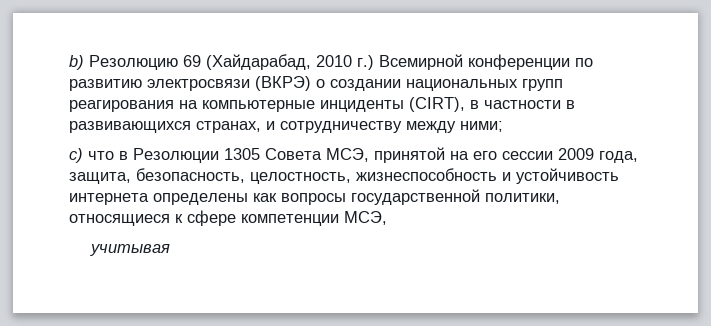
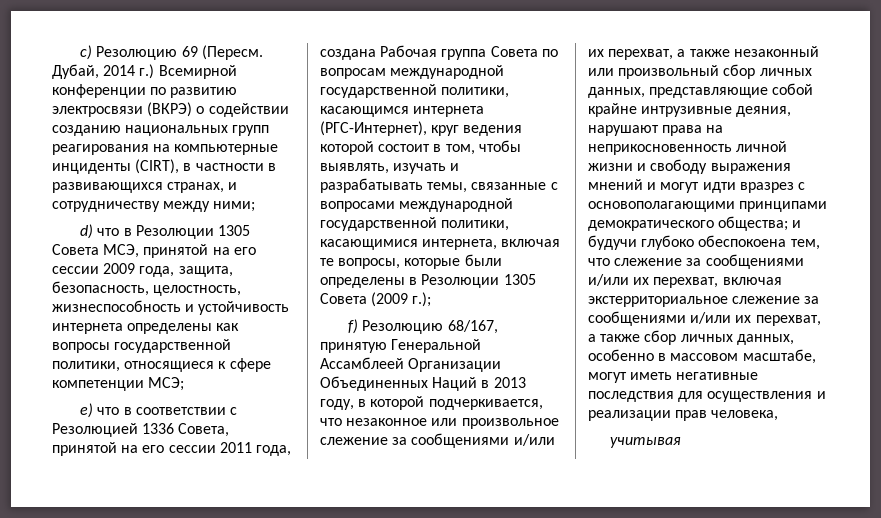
- b) Резолюцию 69 (Хайдарабад, 2010 г.) Всемирной конференции по развитию электросвязи (ВКРЭ) о создании национальных групп реагирования на компьютерные инциденты (CIRT), в частности в развивающихся странах, и сотрудничеству между ними;
+ c) Резолюцию 69 (Пересм. Дубай, 2014 г.) Всемирной конференции по развитию электросвязи (ВКРЭ) о содействии созданию национальных групп реагирования на компьютерные инциденты (CIRT), в частности в развивающихся странах, и сотрудничеству между ними;
- с) что в Резолюции 1305 Совета МСЭ, принятой на его сессии 2009 года, защита, безопасность, целостность, жизнеспособность и устойчивость интернета определены как вопросы государственной политики, относящиеся к сфере компетенции МСЭ,
+ d) что в Резолюции 1305 Совета МСЭ, принятой на его сессии 2009 года, защита, безопасность, целостность, жизнеспособность и устойчивость интернета определены как вопросы государственной политики, относящиеся к сфере компетенции МСЭ;
+ e) что в соответствии с Резолюцией 1336 Совета, принятой на его сессии 2011 года, создана Рабочая группа Совета по вопросам международной государственной политики, касающимся интернета (РГС-Интернет), круг ведения которой состоит в том, чтобы выявлять, изучать и разрабатывать темы, связанные с вопросами международной государственной политики, касающимися интернета, включая те вопросы, которые были определены в Резолюции 1305 Совета (2009 г.);
+ f) Резолюцию 68/167, принятую Генеральной Ассамблеей Организации Объединенных Наций в 2013 году, в которой подчеркивается, что незаконное или произвольное слежение за сообщениями и/или их перехват, а также незаконный или произвольный сбор личных данных, представляющие собой крайне интрузивные деяния, нарушают права на неприкосновенность личной жизни и свободу выражения мнений и могут идти вразрез с основополагающими принципами демократического общества; и будучи глубоко обеспокоена тем, что слежение за сообщениями и/или их перехват, включая экстерриториальное слежение за сообщениями и/или их перехват, а также сбор личных данных, особенно в массовом масштабе, могут иметь негативные последствия для осуществления и реализации прав человека,

